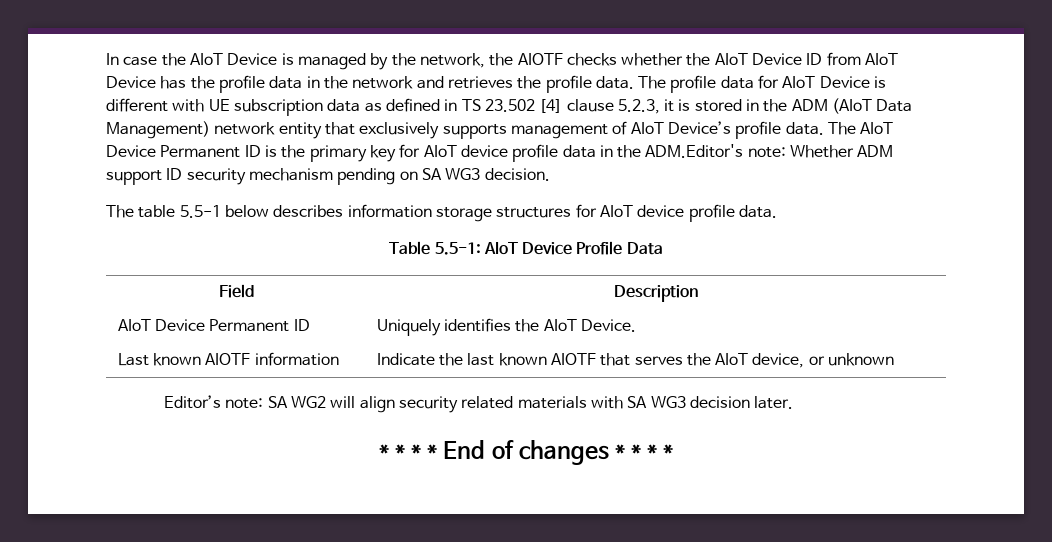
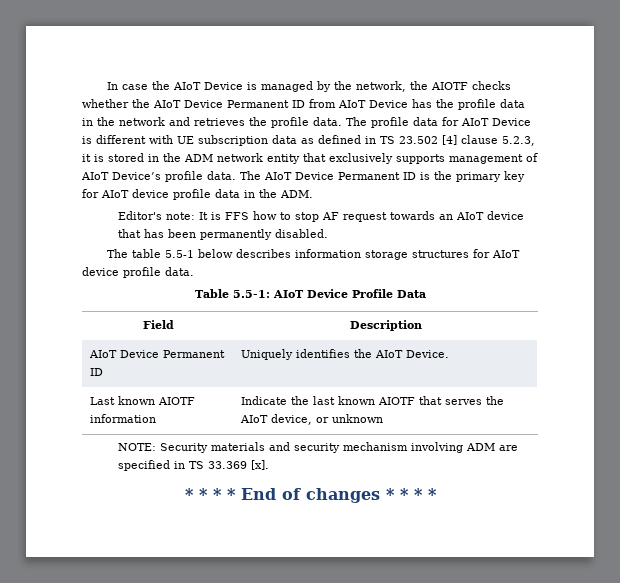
- In case the AIoT Device is managed by the network, the AIOTF checks whether the AIoT Device ID from AIoT Device has the profile data in the network and retrieves the profile data.
+ In case the AIoT Device is managed by the network, the AIOTF checks whether the AIoT Device Permanent ID from AIoT Device has the profile data in the network and retrieves the profile data.
- The profile data for AIoT Device is different with UE subscription data as defined in TS 23.502 [4] clause 5.2.3, it is stored in the ADM (AIoT Data Management) network entity that exclusively supports management of AIoT Device’s profile data.
+ The profile data for AIoT Device is different with UE subscription data as defined in TS 23.502 [4] clause 5.2.3, it is stored in the ADM network entity that exclusively supports management of AIoT Device’s profile data.
- The AIoT Device Permanent ID is the primary key for AIoT device profile data in the ADM.Editor's note: Whether ADM support ID security mechanism pending on SA WG3 decision.
+ The AIoT Device Permanent ID is the primary key for AIoT device profile data in the ADM.
+ Editor's note: It is FFS how to stop AF request towards an AIoT device that has been permanently disabled.
- Editor’s note: SA WG2 will align security related materials with SA WG3 decision later.
+ NOTE: Security materials and security mechanism involving ADM are specified in TS 33.369 [x].

